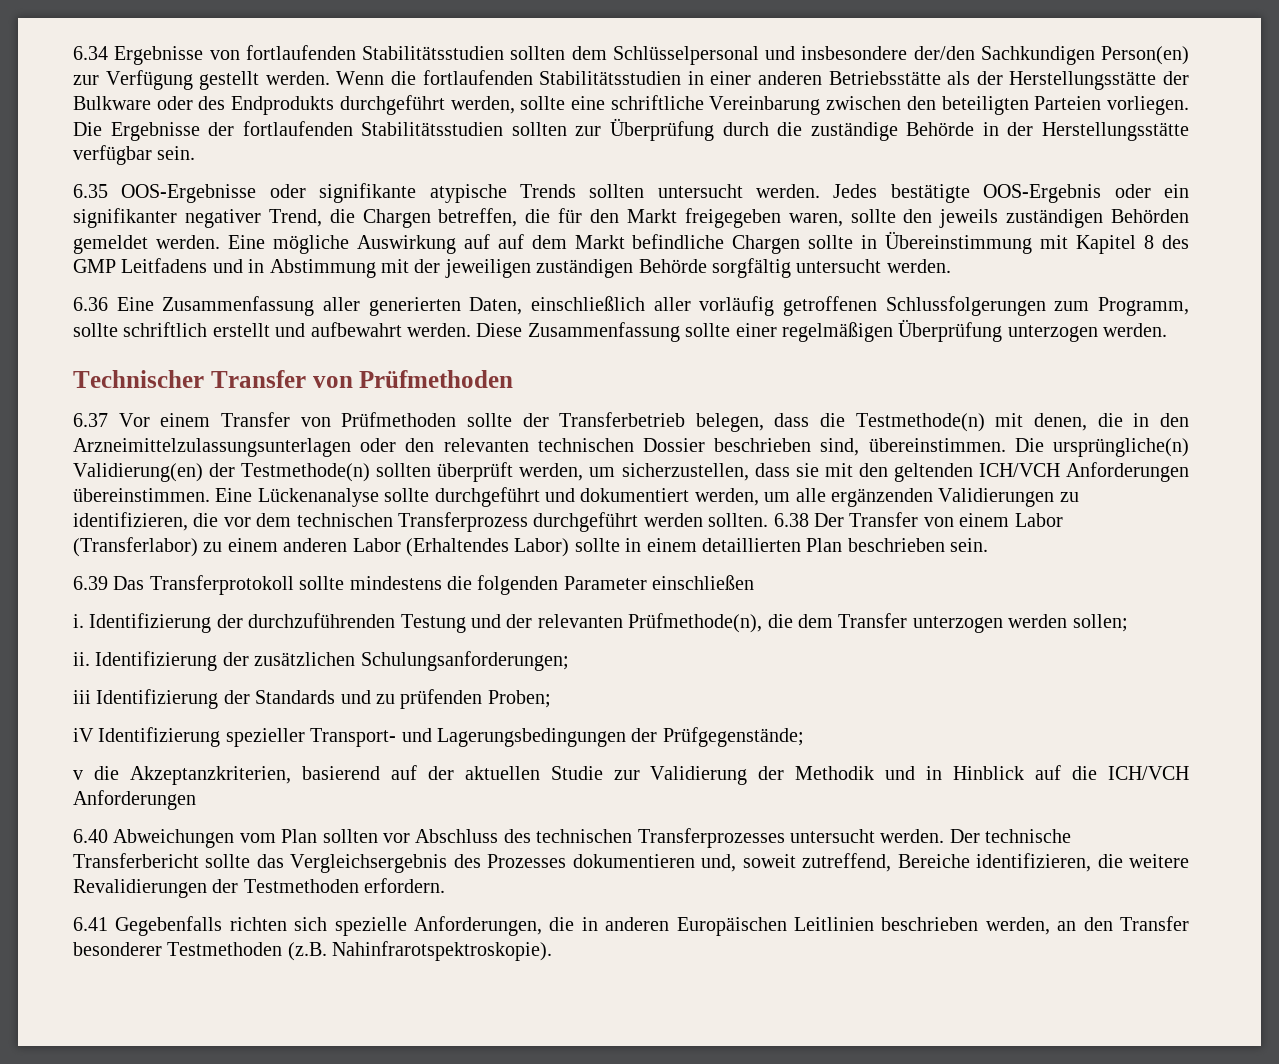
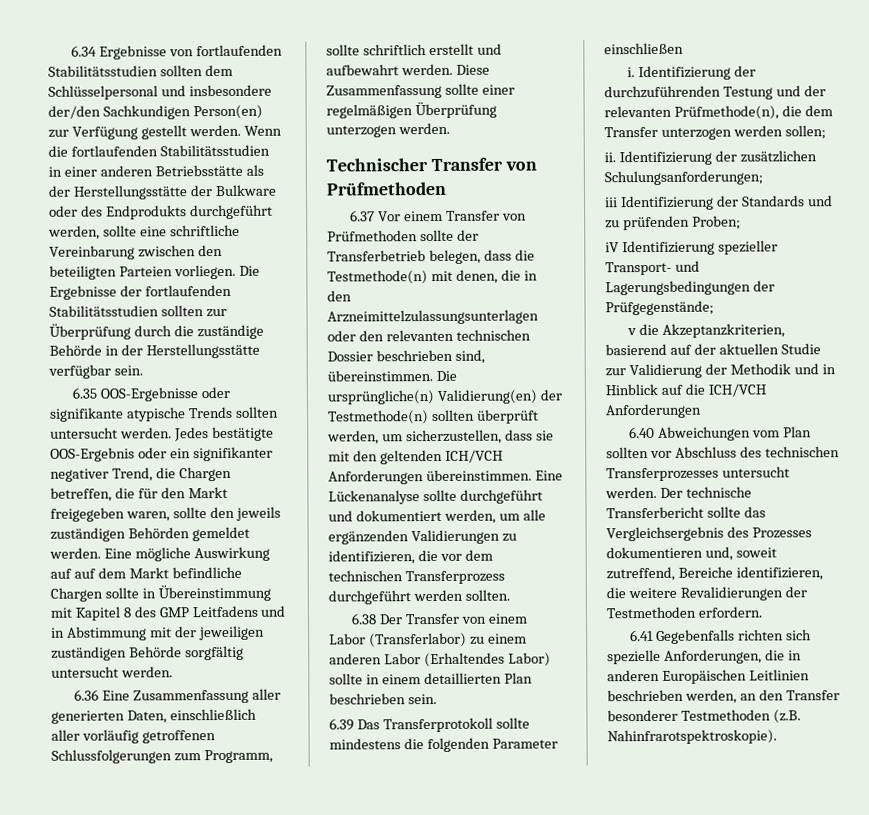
- Eine Lückenanalyse sollte durchgeführt und dokumentiert werden, um alle ergänzenden Validierungen zu identifizieren, die vor dem technischen Transferprozess durchgeführt werden sollten. 6.38 Der Transfer von einem Labor (Transferlabor) zu einem anderen Labor (Erhaltendes Labor) sollte in einem detaillierten Plan beschrieben sein.
+ Eine Lückenanalyse sollte durchgeführt und dokumentiert werden, um alle ergänzenden Validierungen zu identifizieren, die vor dem technischen Transferprozess durchgeführt werden sollten.
+ 6.38 Der Transfer von einem Labor (Transferlabor) zu einem anderen Labor (Erhaltendes Labor) sollte in einem detaillierten Plan beschrieben sein.

